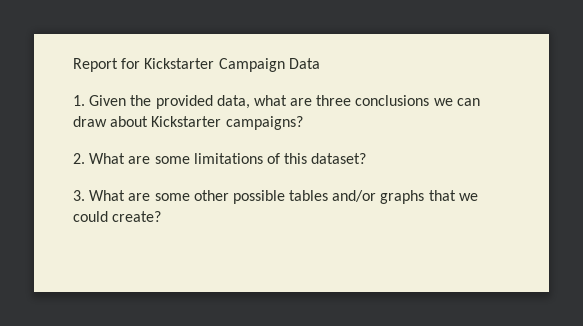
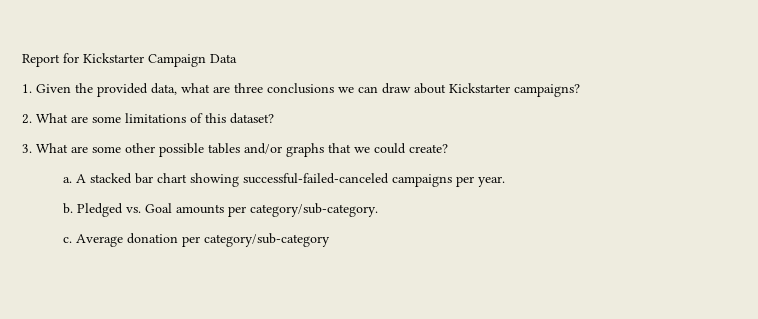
+ a. A stacked bar chart showing successful-failed-canceled campaigns per year.
+ b. Pledged vs. Goal amounts per category/sub-category.
+ c. Average donation per category/sub-category

